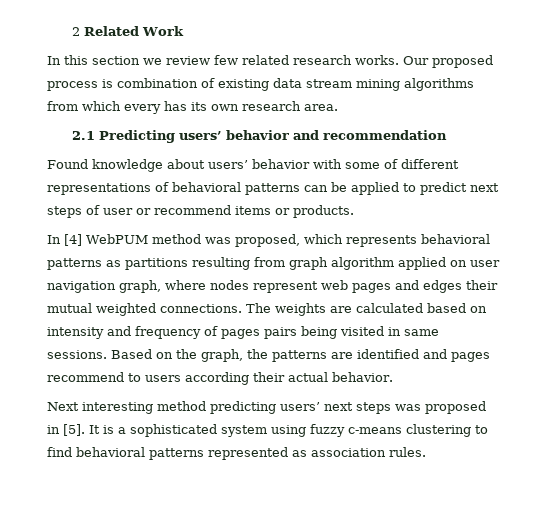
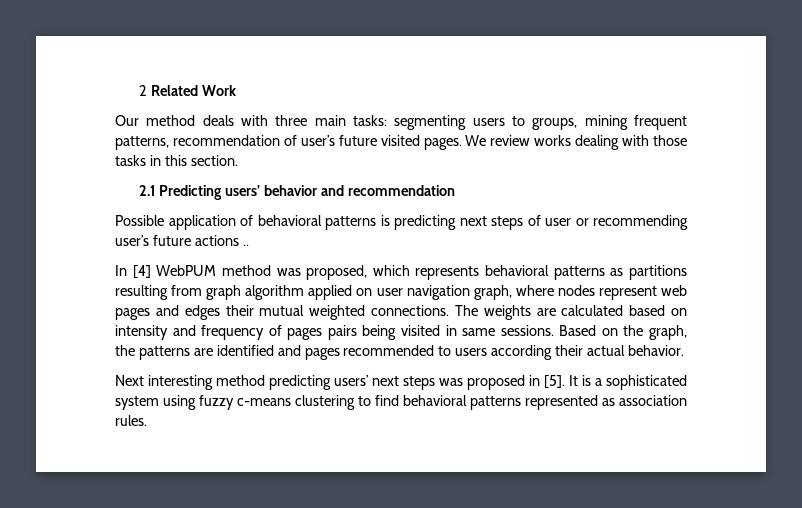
- In this section we review few related research works. Our proposed process is combination of existing data stream mining algorithms from which every has its own research area.
+ Our method deals with three main tasks: segmenting users to groups, mining frequent patterns, recommendation of user’s future visited pages. We review works dealing with those tasks in this section.
- Found knowledge about users’ behavior with some of different representations of behavioral patterns can be applied to predict next steps of user or recommend items or products.
+ Possible application of behavioral patterns is predicting next steps of user or recommending user’s future actions ..
- Based on the graph, the patterns are identified and pages recommend to users according their actual behavior.
+ Based on the graph, the patterns are identified and pages recommended to users according their actual behavior.

